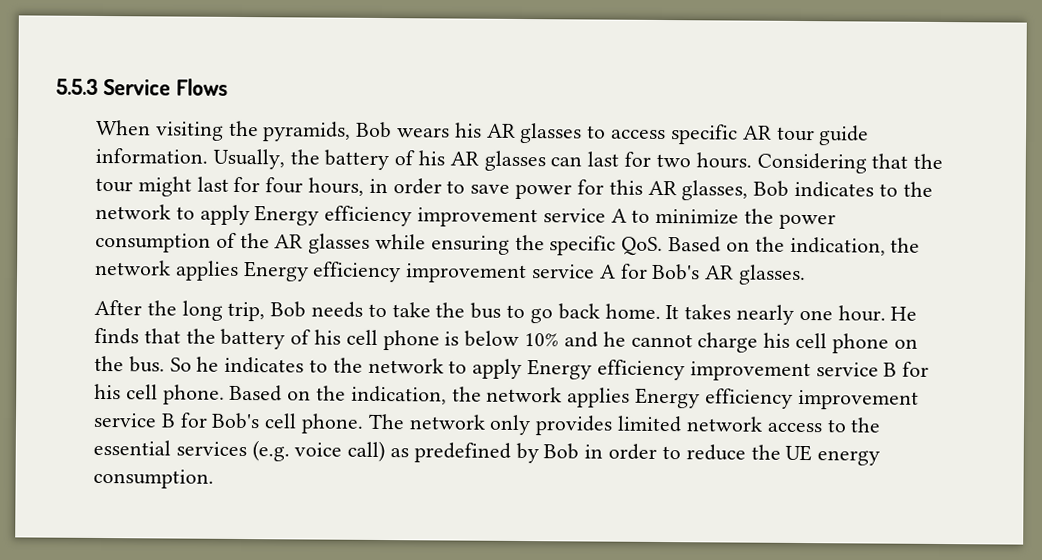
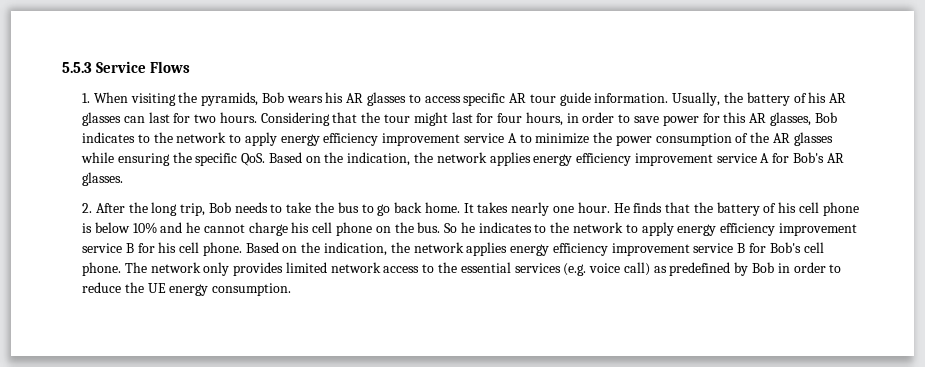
- When visiting the pyramids, Bob wears his AR glasses to access specific AR tour guide information.
+ 1. When visiting the pyramids, Bob wears his AR glasses to access specific AR tour guide information.
- Considering that the tour might last for four hours, in order to save power for this AR glasses, Bob indicates to the network to apply Energy efficiency improvement service A to minimize the power consumption of the AR glasses while ensuring the specific QoS. Based on the indication, the network applies Energy efficiency improvement service A for Bob's AR glasses.
+ Considering that the tour might last for four hours, in order to save power for this AR glasses, Bob indicates to the network to apply energy efficiency improvement service A to minimize the power consumption of the AR glasses while ensuring the specific QoS. Based on the indication, the network applies energy efficiency improvement service A for Bob's AR glasses.
- After the long trip, Bob needs to take the bus to go back home.
+ 2. After the long trip, Bob needs to take the bus to go back home.
- So he indicates to the network to apply Energy efficiency improvement service B for his cell phone.
+ So he indicates to the network to apply energy efficiency improvement service B for his cell phone.
- Based on the indication, the network applies Energy efficiency improvement service B for Bob's cell phone.
+ Based on the indication, the network applies energy efficiency improvement service B for Bob's cell phone.

